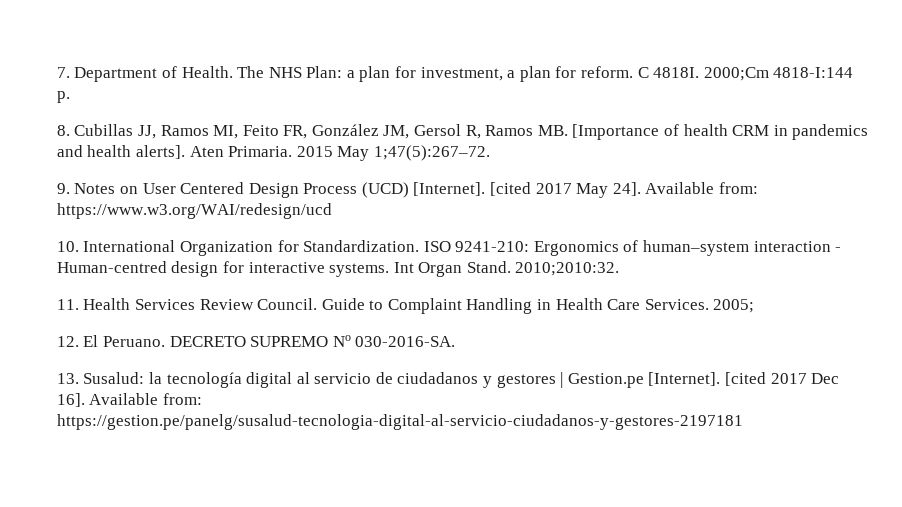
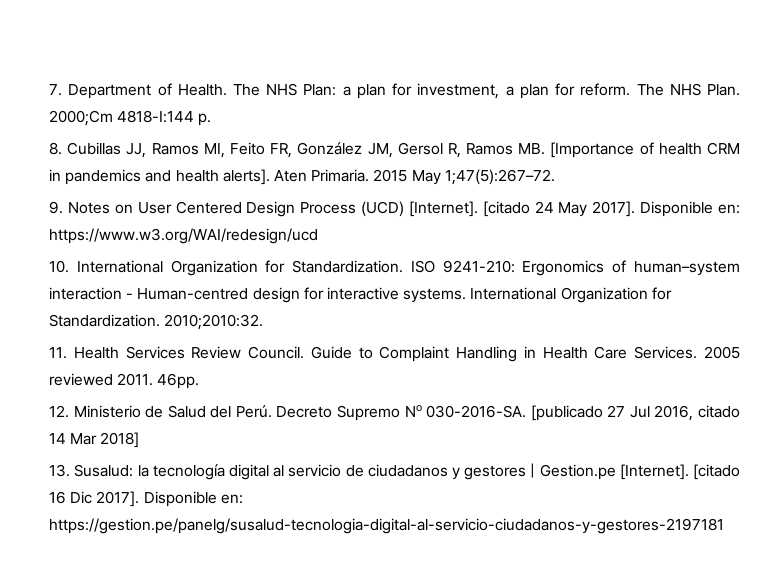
- C 4818I.
+ The NHS Plan.
- [cited 2017 May 24]. Available from: https://www.w3.org/WAI/redesign/ucd
+ [citado 24 May 2017]. Disponible en: https://www.w3.org/WAI/redesign/ucd
- ISO 9241-210: Ergonomics of human–system interaction - Human-centred design for interactive systems. Int Organ Stand.
+ ISO 9241-210: Ergonomics of human–system interaction - Human-centred design for interactive systems. International Organization for Standardization.
- 2005;
- 12. El Peruano. DECRETO SUPREMO No 030-2016-SA.
+ 2005 reviewed 2011. 46pp.
+ 12. Ministerio de Salud del Perú. Decreto Supremo No 030-2016-SA. [publicado 27 Jul 2016, citado 14 Mar 2018]
- [cited 2017 Dec 16]. Available from: https://gestion.pe/panelg/susalud-tecnologia-digital-al-servicio-ciudadanos-y-gestores-2197181
+ [citado 16 Dic 2017]. Disponible en: https://gestion.pe/panelg/susalud-tecnologia-digital-al-servicio-ciudadanos-y-gestores-2197181

